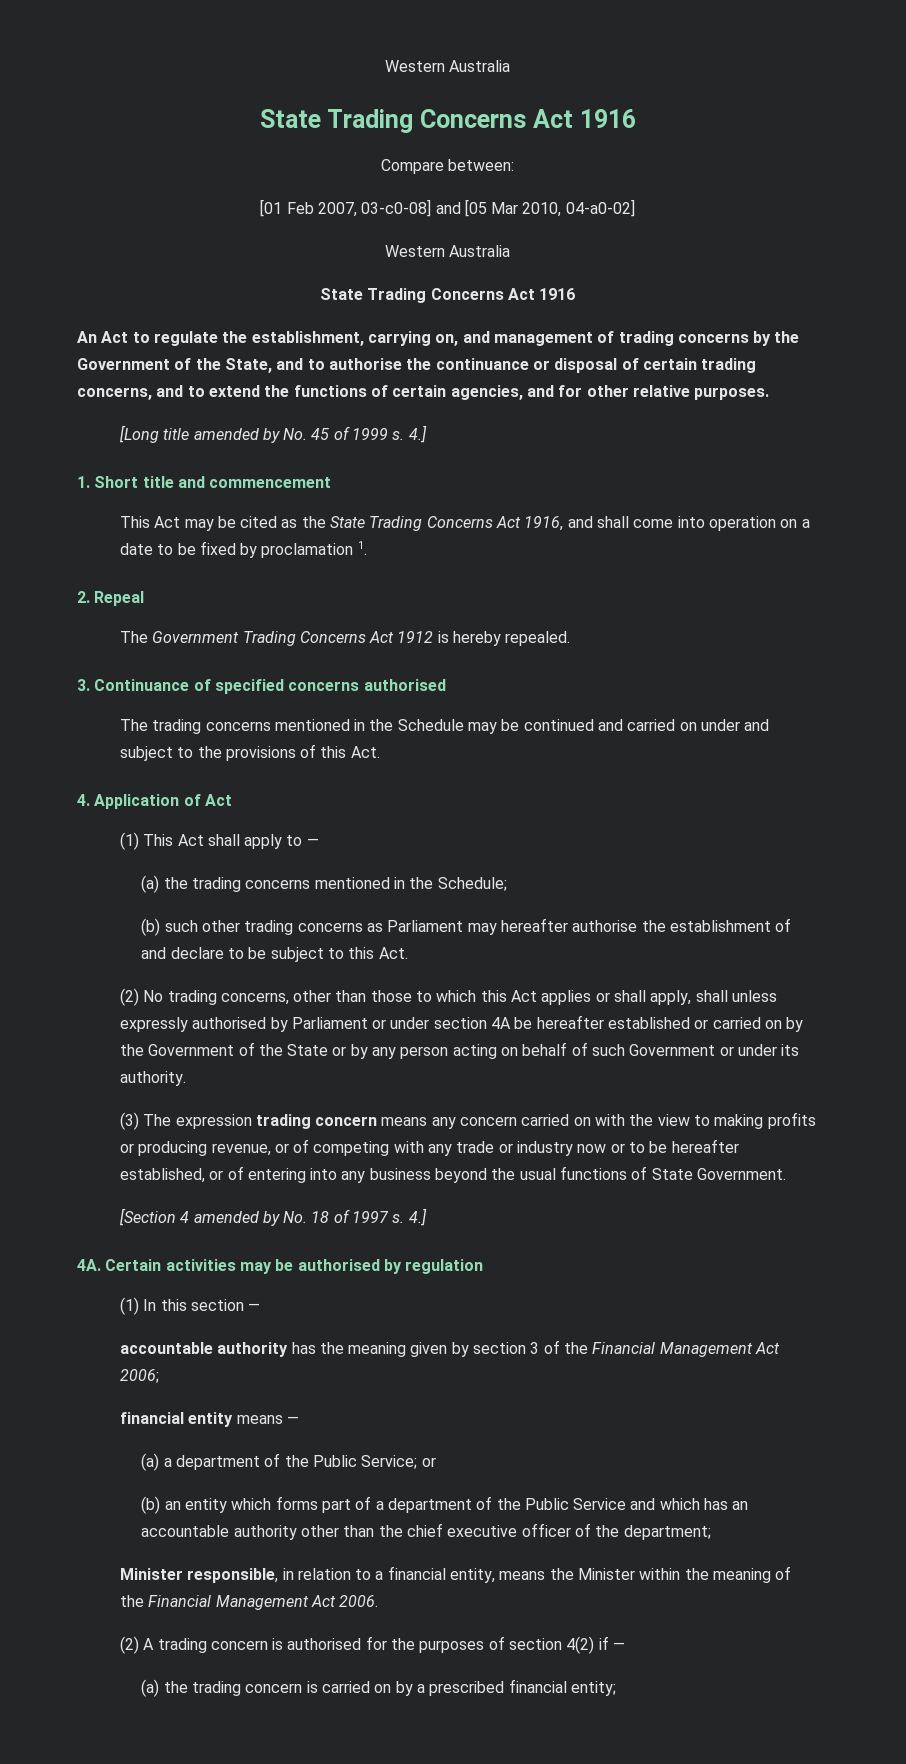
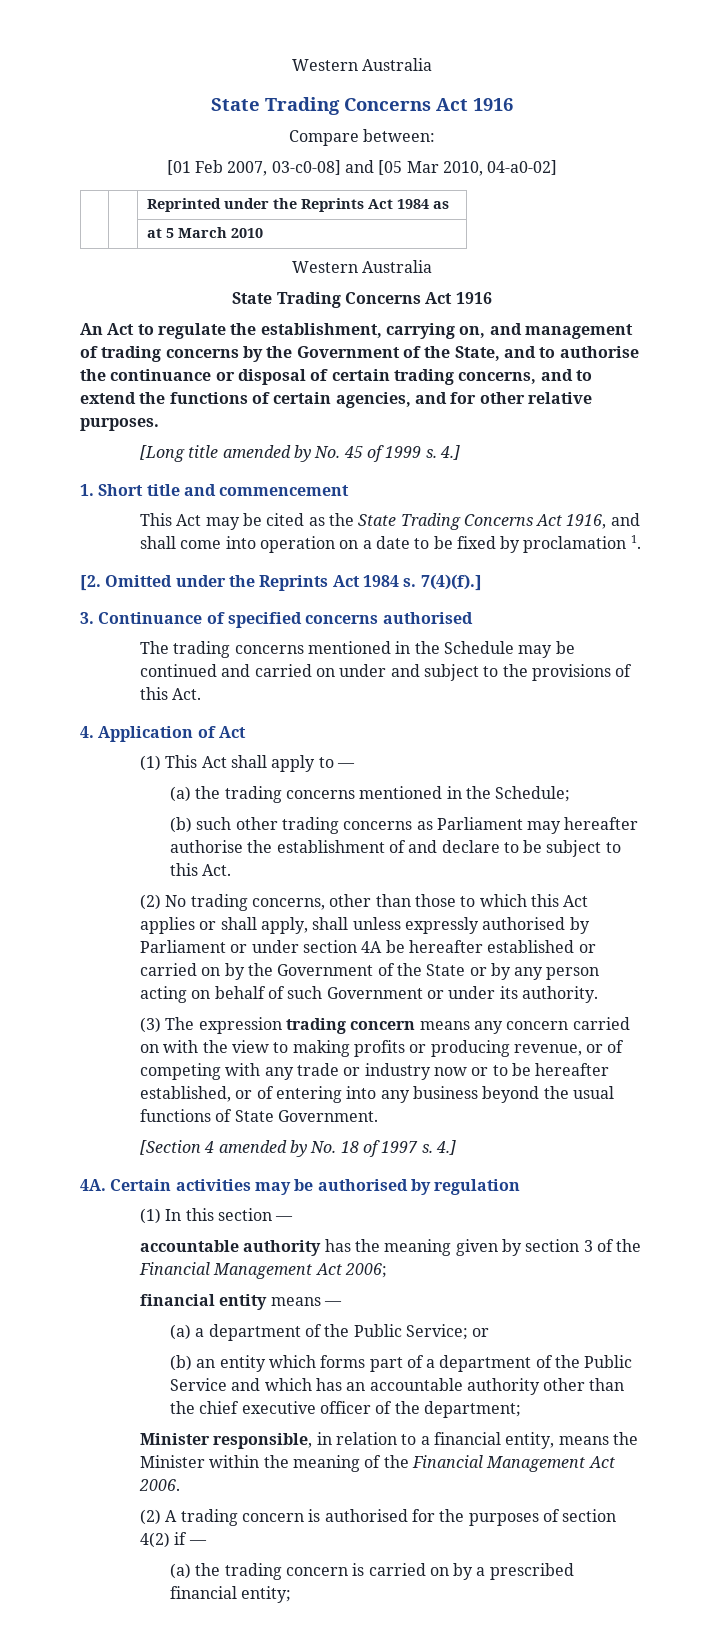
+ | | Reprinted under the Reprints Act 1984 as
+ | | at 5 March 2010
- 2. Repeal
- The Government Trading Concerns Act 1912 is hereby repealed.
+ [2. Omitted under the Reprints Act 1984 s. 7(4)(f).]

